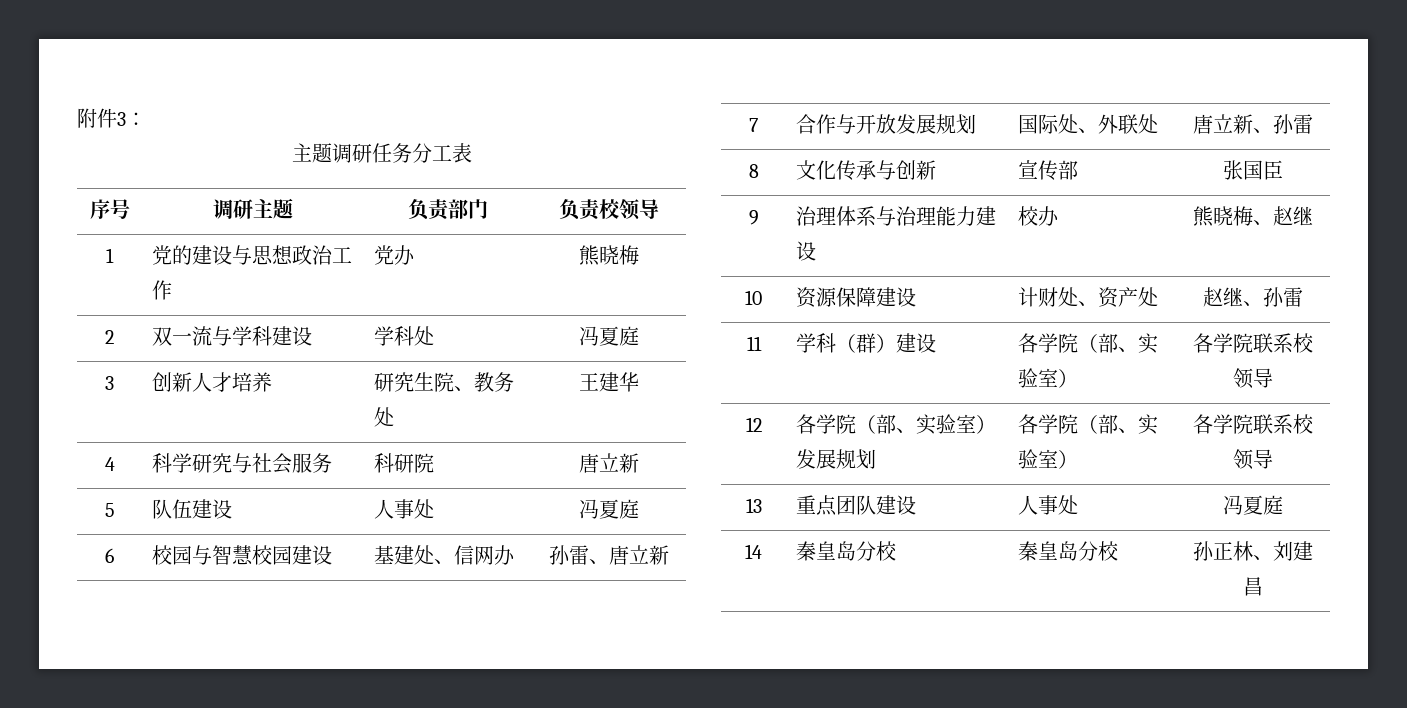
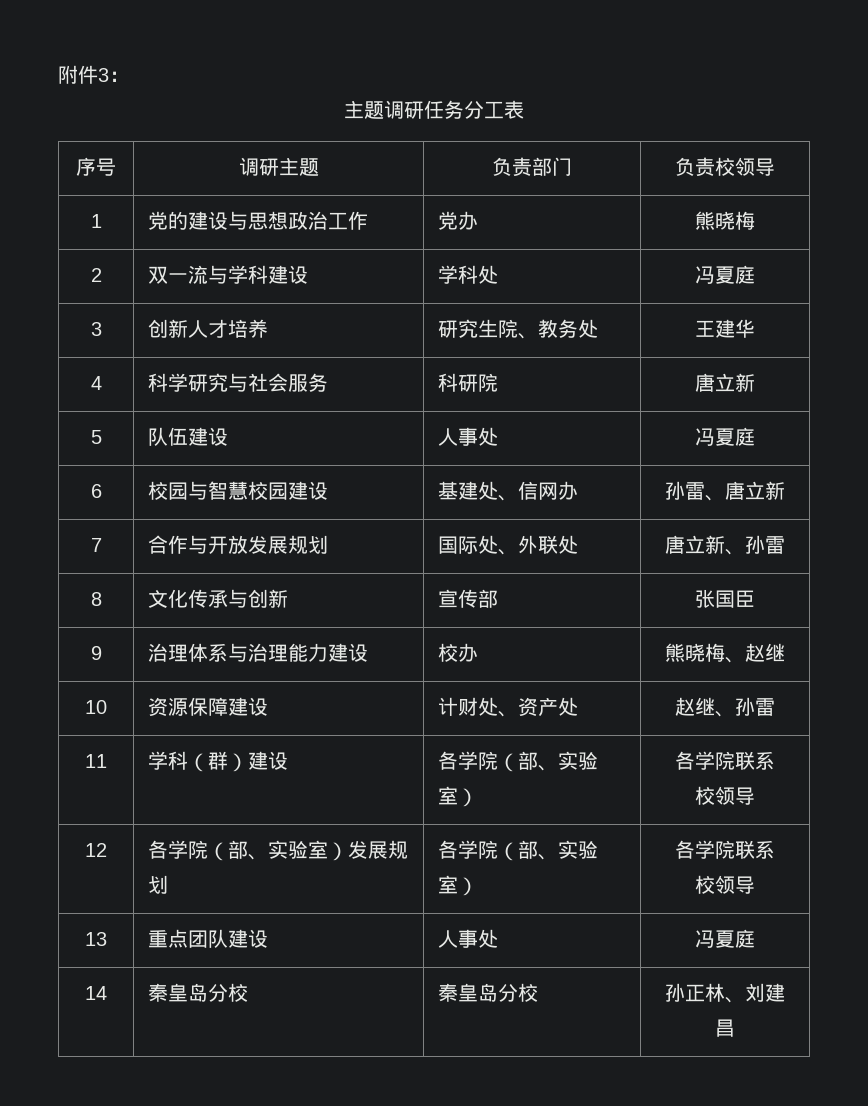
- 11 | 学科（群）建设 | 各学院（部、实验室） | 各学院联系校领导
+ 11 | 学科（群）建设 | 各学院（部、实验室） | 各学院联系
+ 校领导
- 12 | 各学院（部、实验室）发展规划 | 各学院（部、实验室） | 各学院联系校领导
+ 12 | 各学院（部、实验室）发展规划 | 各学院（部、实验室） | 各学院联系
+ 校领导

